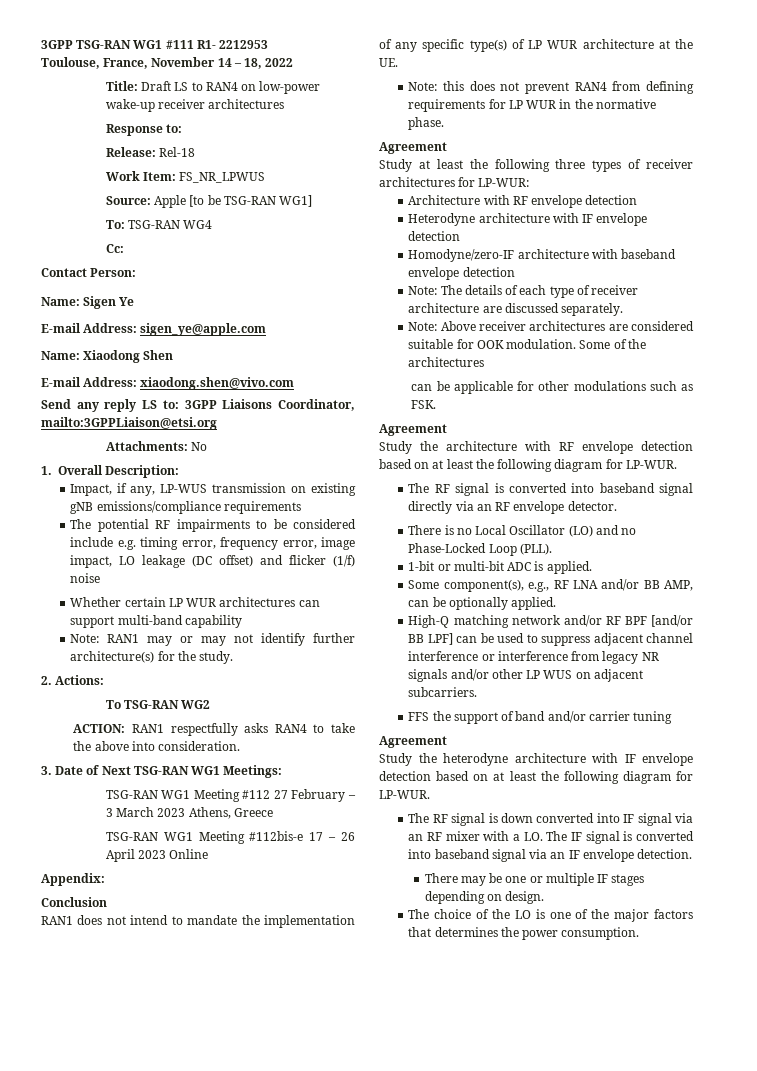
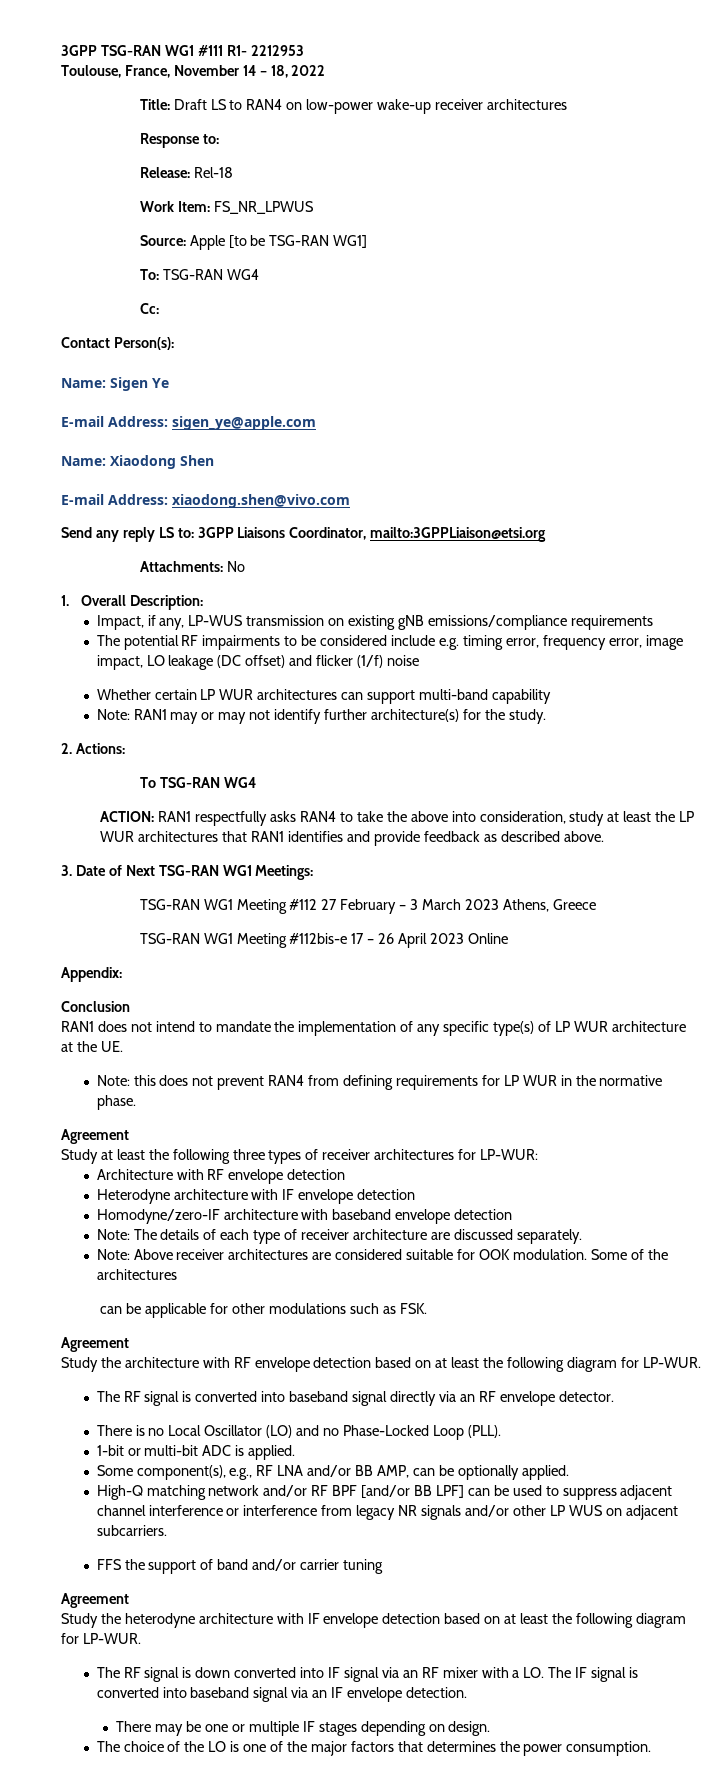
- Contact Person:
+ Contact Person(s):
- To TSG-RAN WG2
+ To TSG-RAN WG4
- ACTION: RAN1 respectfully asks RAN4 to take the above into consideration.
+ ACTION: RAN1 respectfully asks RAN4 to take the above into consideration, study at least the LP WUR architectures that RAN1 identifies and provide feedback as described above.

